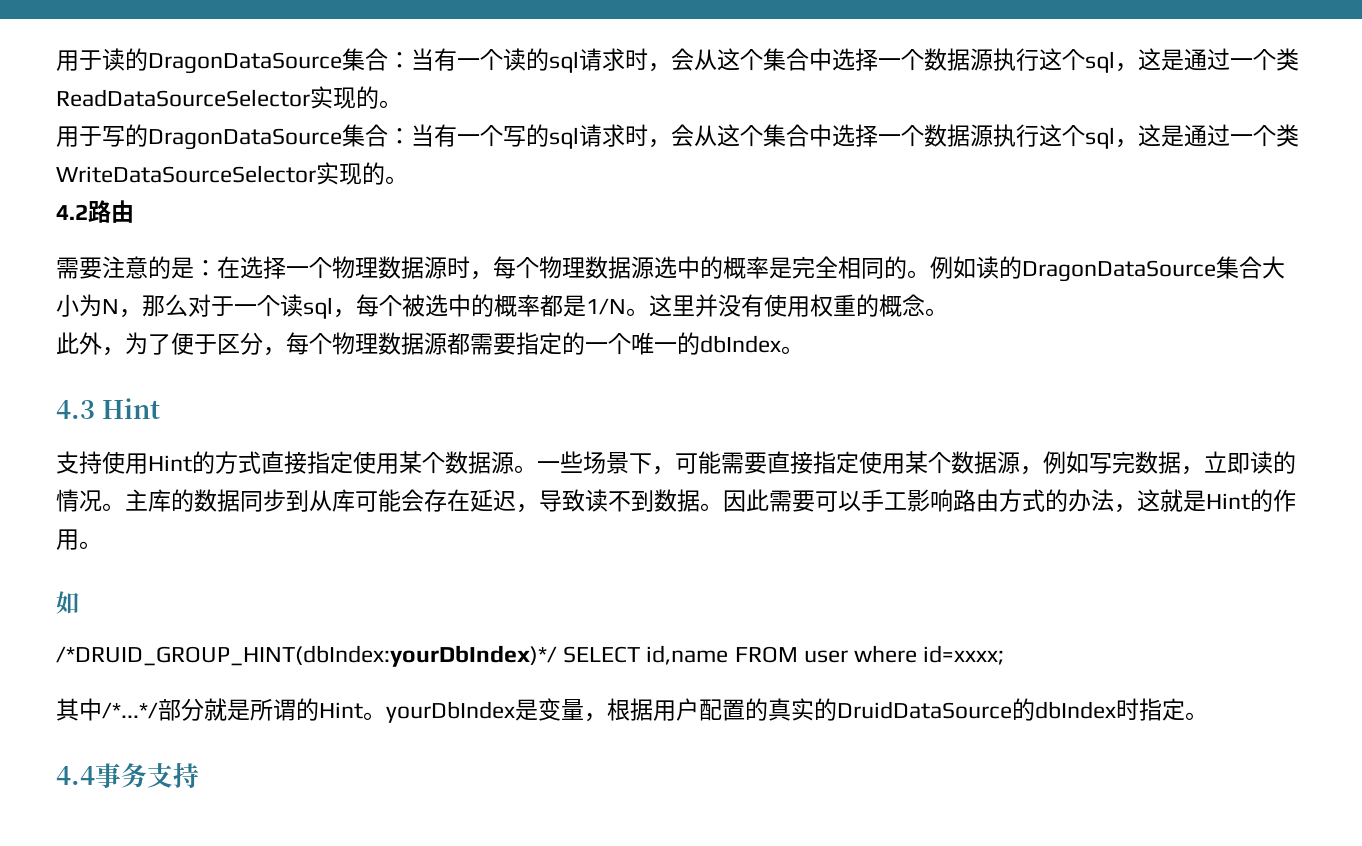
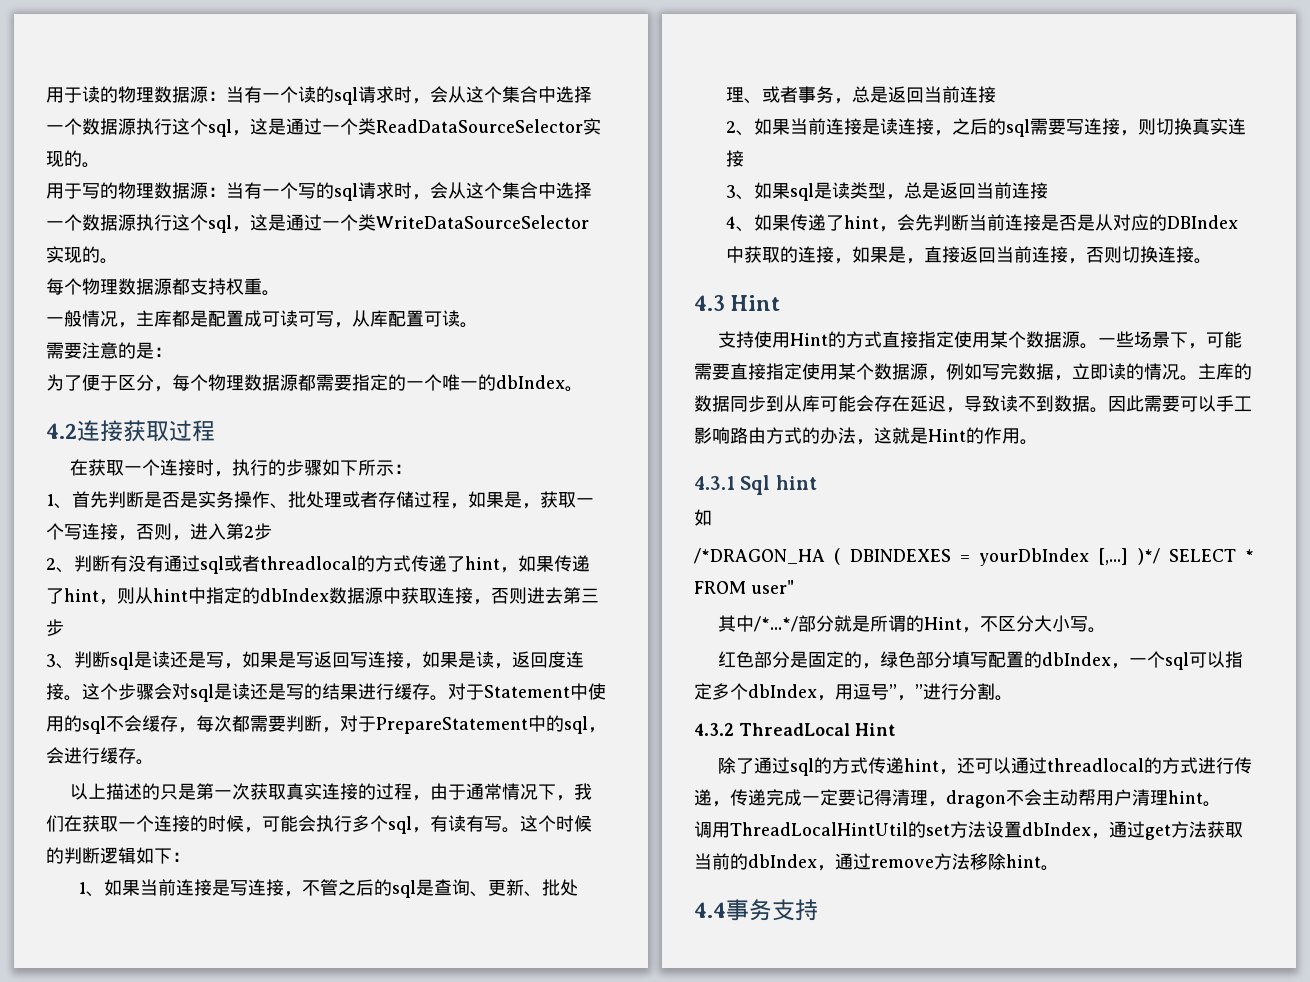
- 用于读的DragonDataSource集合：当有一个读的sql请求时，会从这个集合中选择一个数据源执行这个sql，这是通过一个类ReadDataSourceSelector实现的。
+ 用于读的物理数据源：当有一个读的sql请求时，会从这个集合中选择一个数据源执行这个sql，这是通过一个类ReadDataSourceSelector实现的。
- 用于写的DragonDataSource集合：当有一个写的sql请求时，会从这个集合中选择一个数据源执行这个sql，这是通过一个类WriteDataSourceSelector实现的。
+ 用于写的物理数据源：当有一个写的sql请求时，会从这个集合中选择一个数据源执行这个sql，这是通过一个类WriteDataSourceSelector实现的。
- 4.2路由
- 需要注意的是：在选择一个物理数据源时，每个物理数据源选中的概率是完全相同的。例如读的DragonDataSource集合大小为N，那么对于一个读sql，每个被选中的概率都是1/N。这里并没有使用权重的概念。
- 此外，为了便于区分，每个物理数据源都需要指定的一个唯一的dbIndex。
+ 每个物理数据源都支持权重。
+ 一般情况，主库都是配置成可读可写，从库配置可读。
+ 需要注意的是：
+ 为了便于区分，每个物理数据源都需要指定的一个唯一的dbIndex。
+ 4.2连接获取过程
+ 在获取一个连接时，执行的步骤如下所示：
+ 1、首先判断是否是实务操作、批处理或者存储过程，如果是，获取一个写连接，否则，进入第2步
+ 2、判断有没有通过sql或者threadlocal的方式传递了hint，如果传递了hint，则从hint中指定的dbIndex数据源中获取连接，否则进去第三步
+ 3、判断sql是读还是写，如果是写返回写连接，如果是读，返回度连接。这个步骤会对sql是读还是写的结果进行缓存。对于Statement中使用的sql不会缓存，每次都需要判断，对于PrepareStatement中的sql，会进行缓存。
+ 以上描述的只是第一次获取真实连接的过程，由于通常情况下，我们在获取一个连接的时候，可能会执行多个sql，有读有写。这个时候的判断逻辑如下：
+ 1、如果当前连接是写连接，不管之后的sql是查询、更新、批处理、或者事务，总是返回当前连接
+ 2、如果当前连接是读连接，之后的sql需要写连接，则切换真实连接
+ 3、如果sql是读类型，总是返回当前连接
+ 4、如果传递了hint，会先判断当前连接是否是从对应的DBIndex中获取的连接，如果是，直接返回当前连接，否则切换连接。
  因此需要可以手工影响路由方式的办法，这就是Hint的作用。
+ 4.3.1 Sql hint
  如
- /*DRUID_GROUP_HINT(dbIndex:yourDbIndex)*/ SELECT id,name FROM user where id=xxxx;
+ /*DRAGON_HA ( DBINDEXES = yourDbIndex [,...] )*/ SELECT * FROM user"
- 其中/*...*/部分就是所谓的Hint。yourDbIndex是变量，根据用户配置的真实的DruidDataSource的dbIndex时指定。
+ 其中/*...*/部分就是所谓的Hint，不区分大小写。
+ 红色部分是固定的，绿色部分填写配置的dbIndex，一个sql可以指定多个dbIndex，用逗号”，”进行分割。
+ 4.3.2 ThreadLocal Hint
+ 除了通过sql的方式传递hint，还可以通过threadlocal的方式进行传递，传递完成一定要记得清理，dragon不会主动帮用户清理hint。
+ 调用ThreadLocalHintUtil的set方法设置dbIndex，通过get方法获取当前的dbIndex，通过remove方法移除hint。

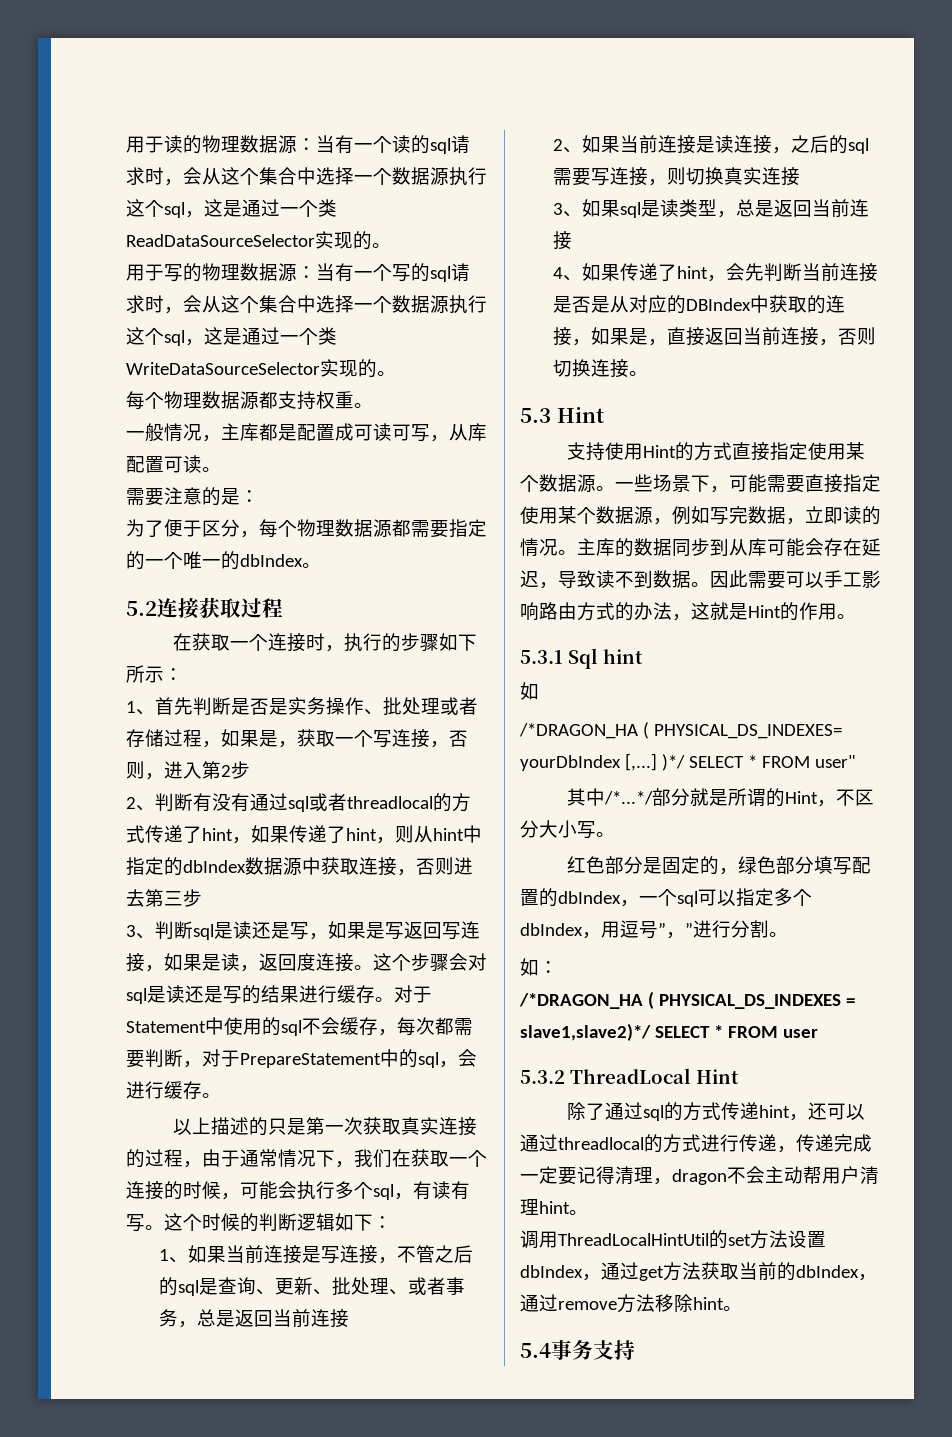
- 4.2连接获取过程
+ 5.2连接获取过程
- 4.3 Hint
+ 5.3 Hint
- 4.3.1 Sql hint
+ 5.3.1 Sql hint
- /*DRAGON_HA ( DBINDEXES = yourDbIndex [,...] )*/ SELECT * FROM user"
+ /*DRAGON_HA ( PHYSICAL_DS_INDEXES= yourDbIndex [,...] )*/ SELECT * FROM user"
- 4.3.2 ThreadLocal Hint
+ 如：
+ /*DRAGON_HA ( PHYSICAL_DS_INDEXES = slave1,slave2)*/ SELECT * FROM user
+ 5.3.2 ThreadLocal Hint
- 4.4事务支持
+ 5.4事务支持

